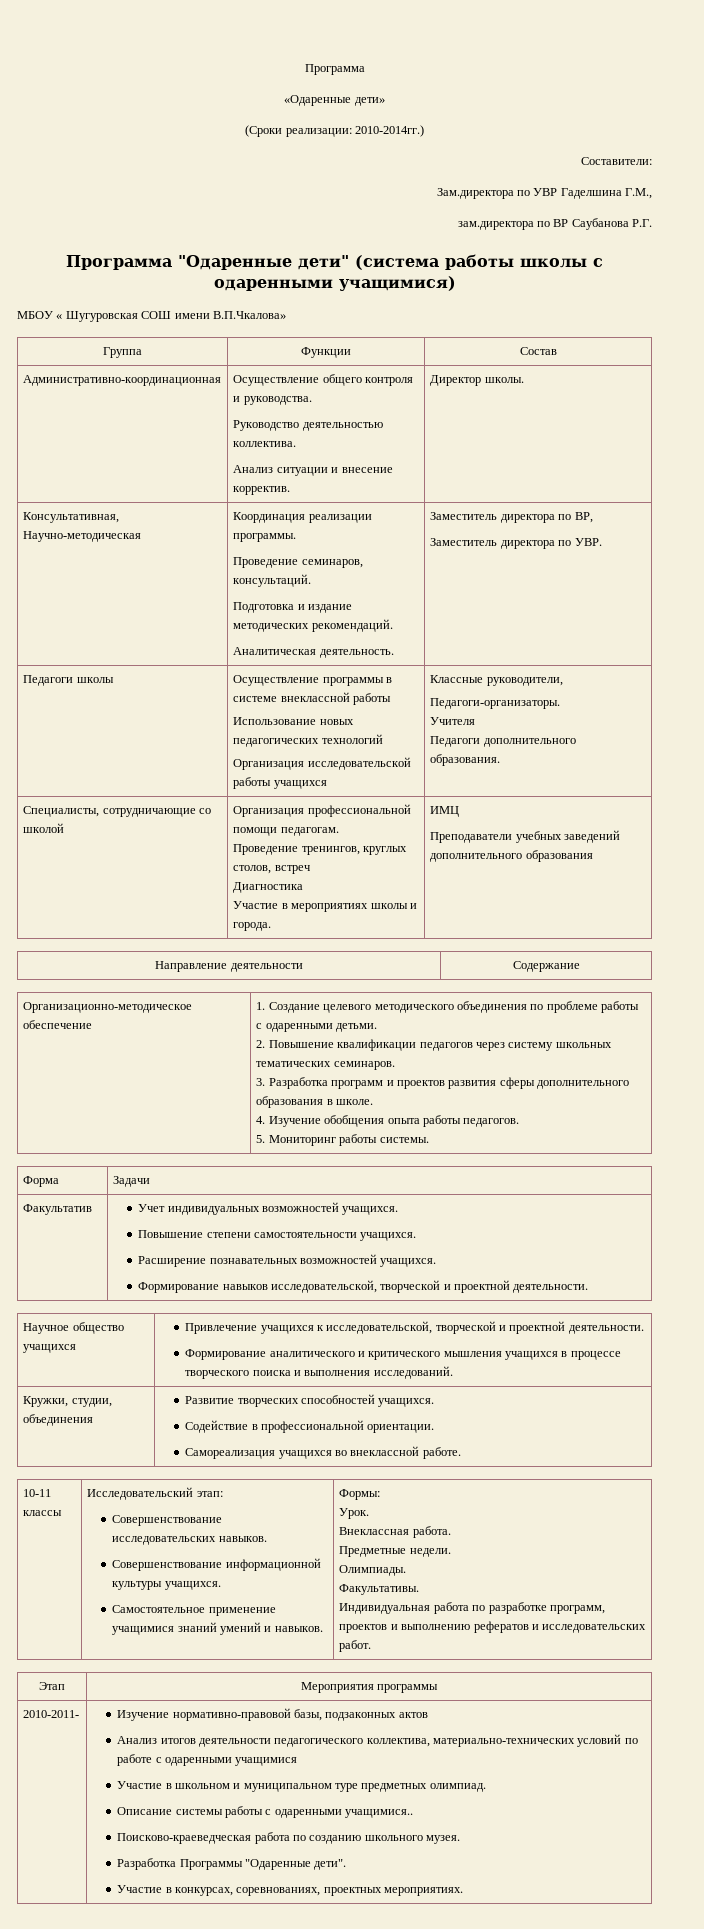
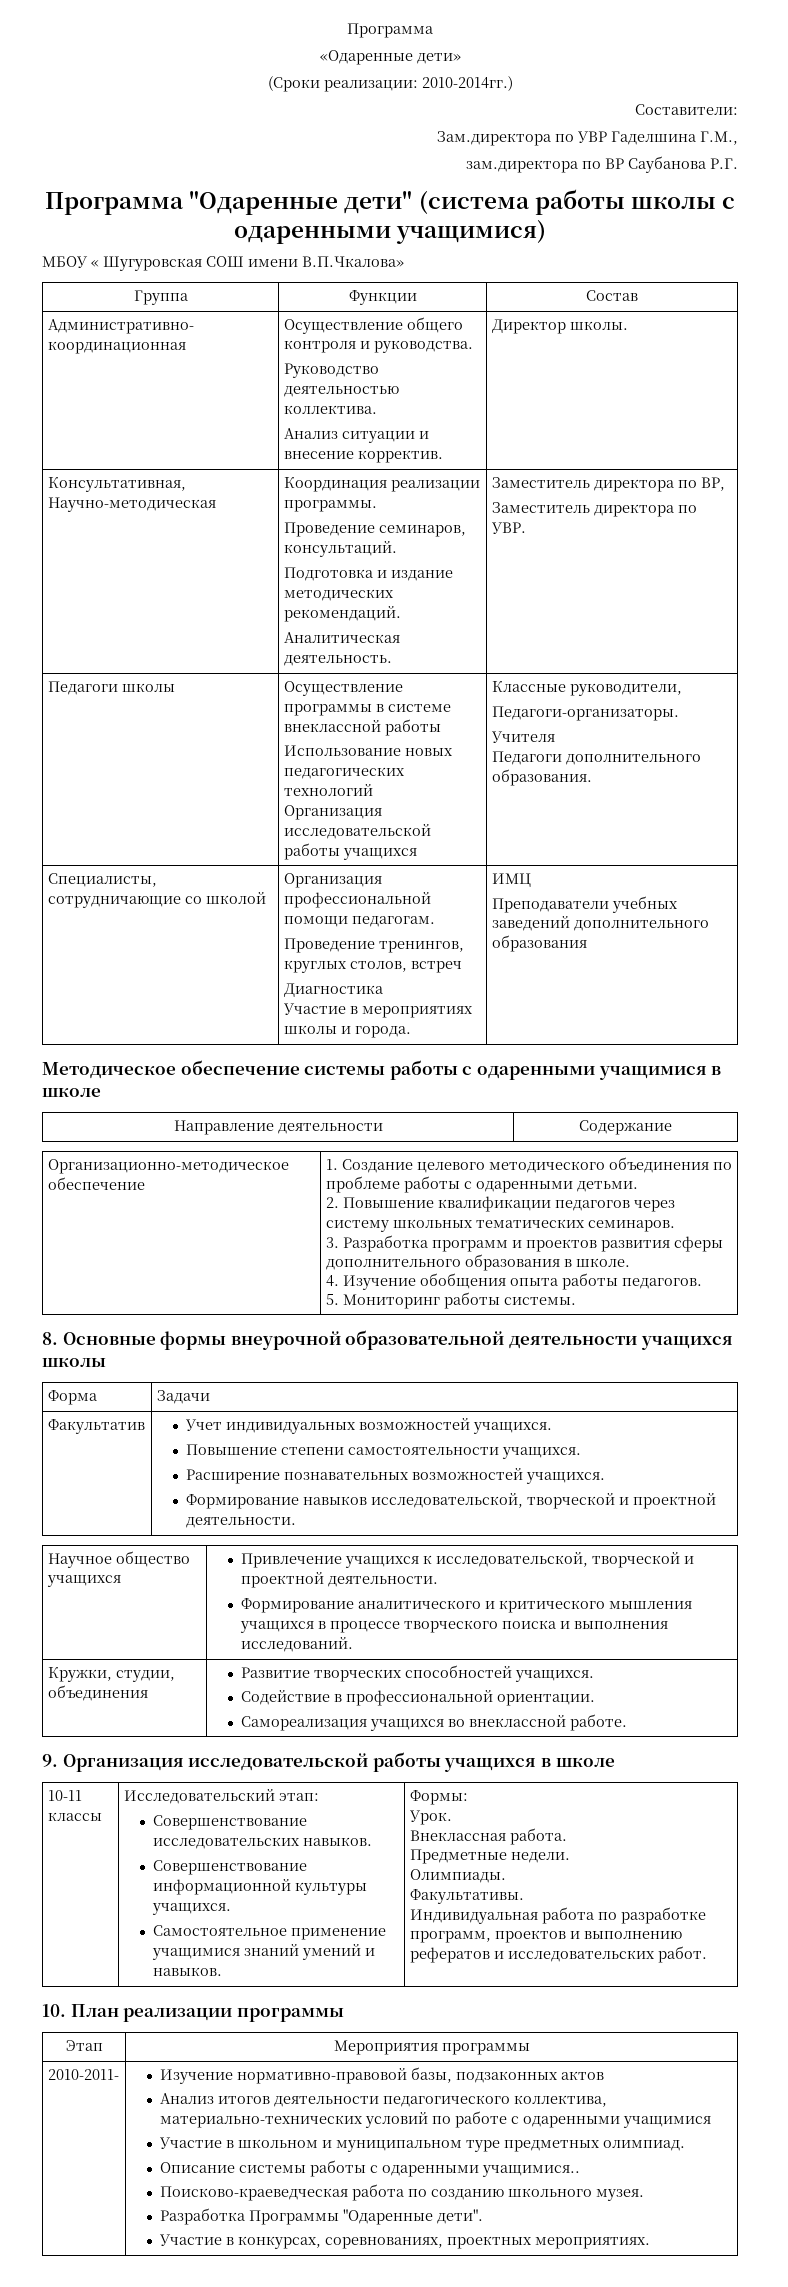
+ Методическое обеспечение системы работы с одаренными учащимися в школе
+ 8. Основные формы внеурочной образовательной деятельности учащихся школы
+ 9. Организация исследовательской работы учащихся в школе
+ 10. План реализации программы

